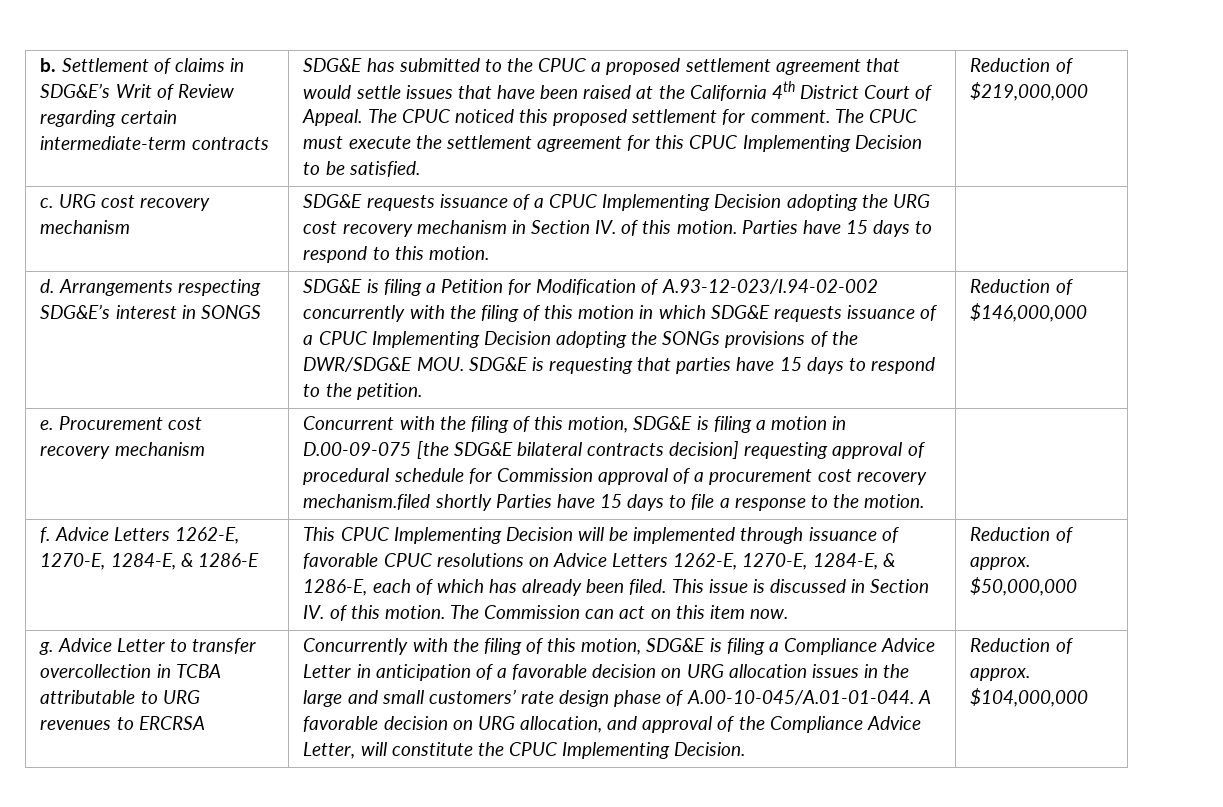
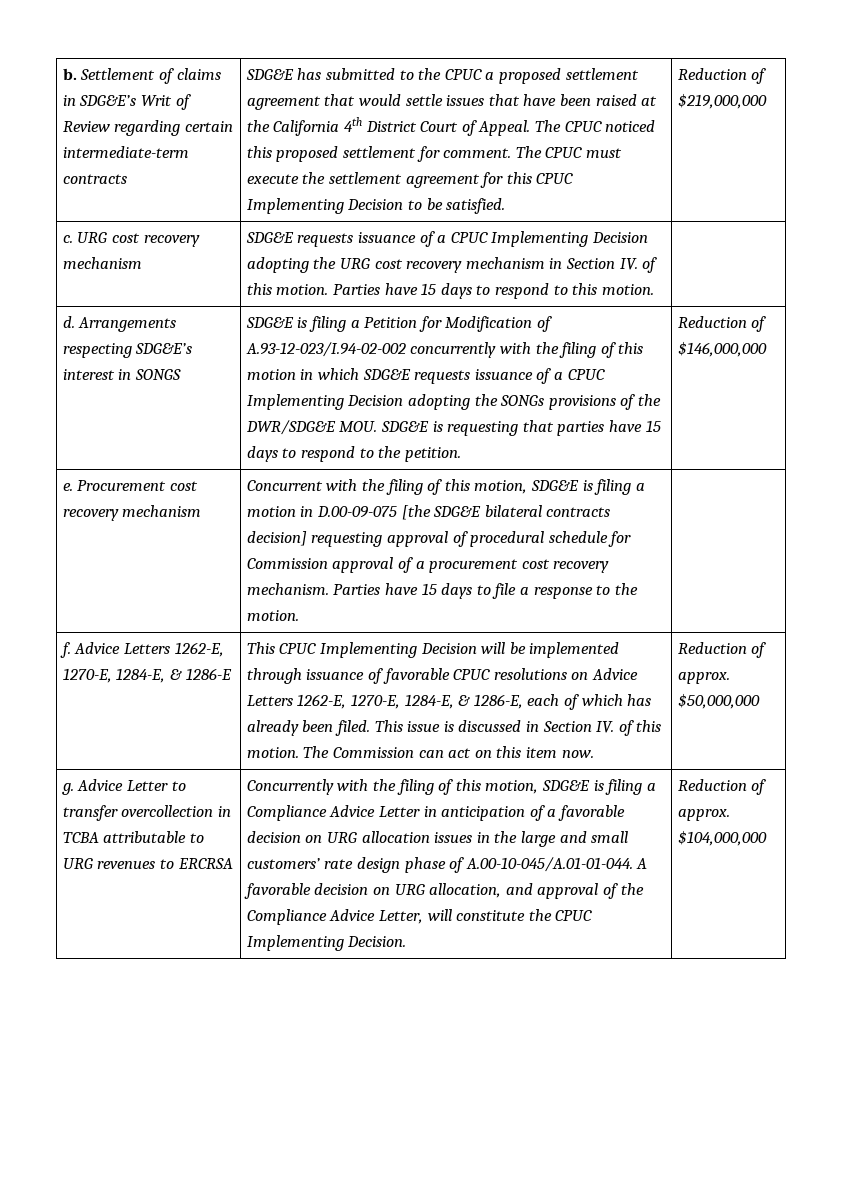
- Concurrent with the filing of this motion, SDG&E is filing a motion in D.00-09-075 [the SDG&E bilateral contracts decision] requesting approval of procedural schedule for Commission approval of a procurement cost recovery mechanism.filed shortly Parties have 15 days to file a response to the motion.
+ Concurrent with the filing of this motion, SDG&E is filing a motion in D.00-09-075 [the SDG&E bilateral contracts decision] requesting approval of procedural schedule for Commission approval of a procurement cost recovery mechanism. Parties have 15 days to file a response to the motion.

